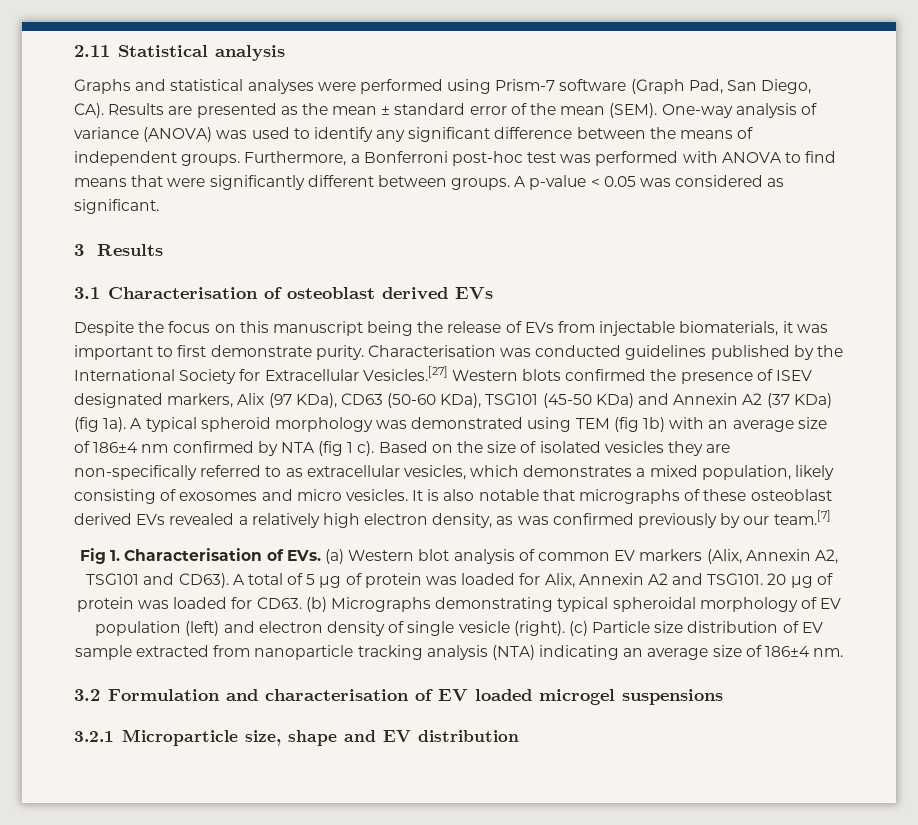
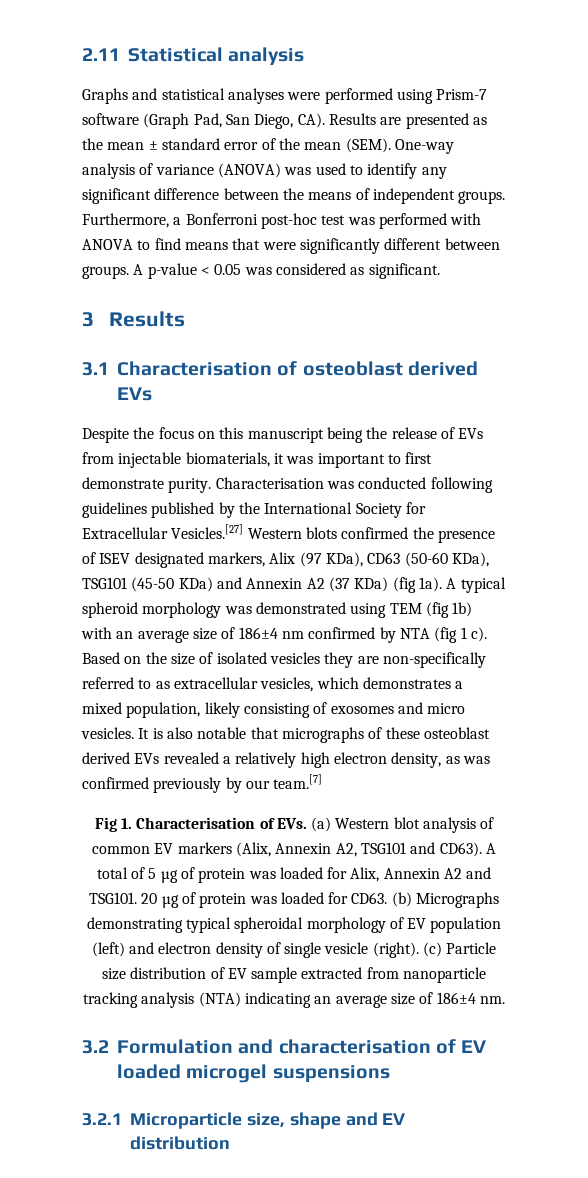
- Characterisation was conducted guidelines published by the International Society for Extracellular Vesicles.[27] Western blots confirmed the presence of ISEV designated markers, Alix (97 KDa), CD63 (50-60 KDa), TSG101 (45-50 KDa) and Annexin A2 (37 KDa) (fig 1a).
+ Characterisation was conducted following guidelines published by the International Society for Extracellular Vesicles.[27] Western blots confirmed the presence of ISEV designated markers, Alix (97 KDa), CD63 (50-60 KDa), TSG101 (45-50 KDa) and Annexin A2 (37 KDa) (fig 1a).

